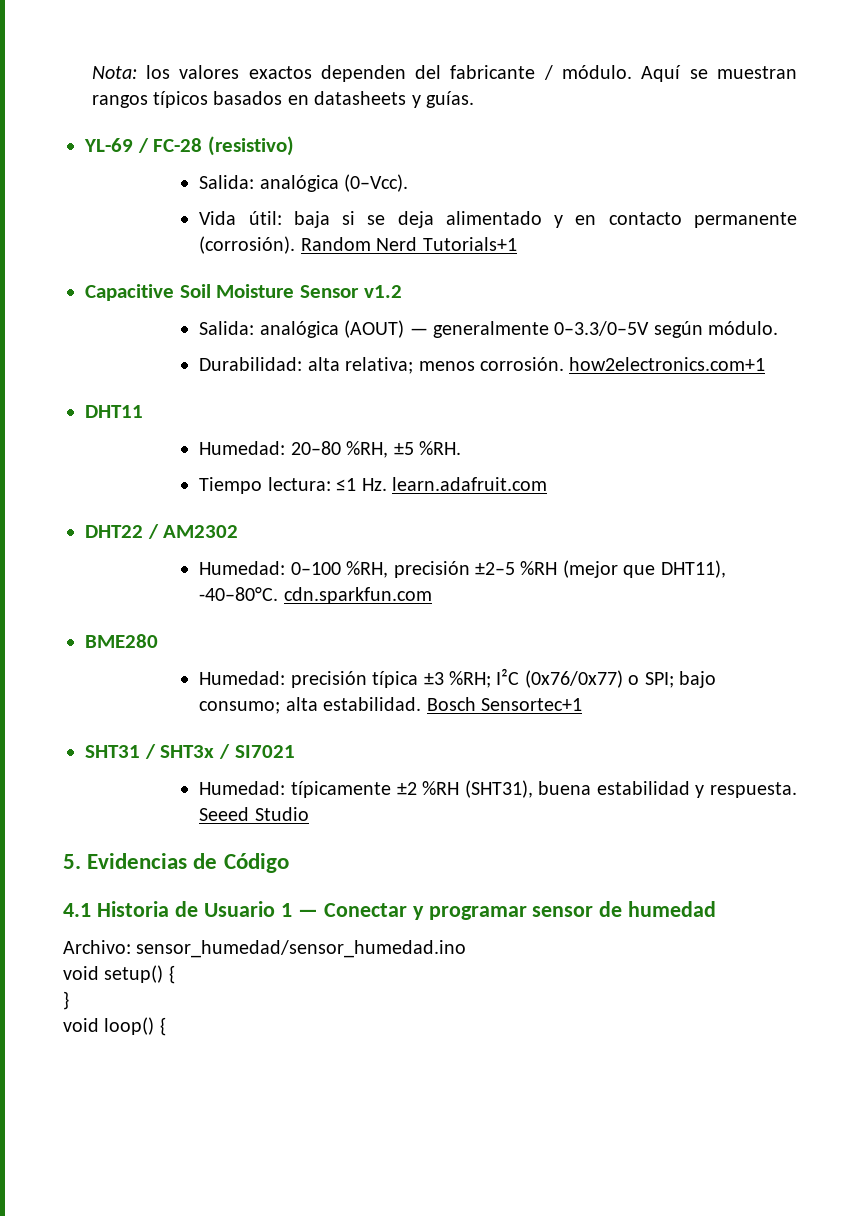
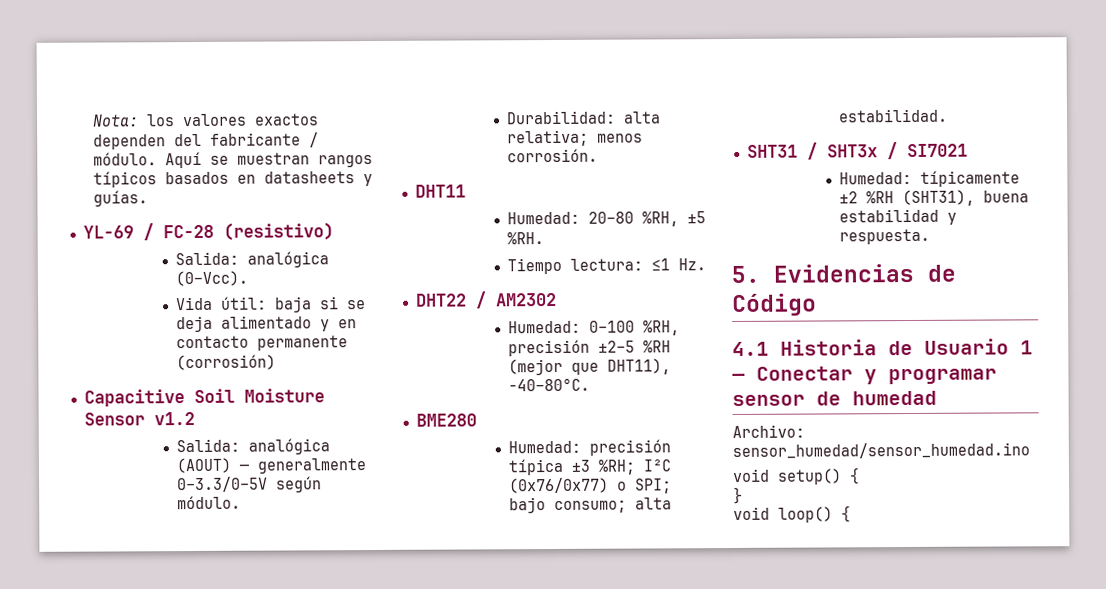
- Vida útil: baja si se deja alimentado y en contacto permanente (corrosión). Random Nerd Tutorials+1
+ Vida útil: baja si se deja alimentado y en contacto permanente (corrosión)
- Durabilidad: alta relativa; menos corrosión. how2electronics.com+1
+ Durabilidad: alta relativa; menos corrosión.
- Tiempo lectura: ≤1 Hz. learn.adafruit.com
+ Tiempo lectura: ≤1 Hz.
- Humedad: 0–100 %RH, precisión ±2–5 %RH (mejor que DHT11), -40–80°C. cdn.sparkfun.com
+ Humedad: 0–100 %RH, precisión ±2–5 %RH (mejor que DHT11), -40–80°C.
- Bosch Sensortec+1
- Seeed Studio

